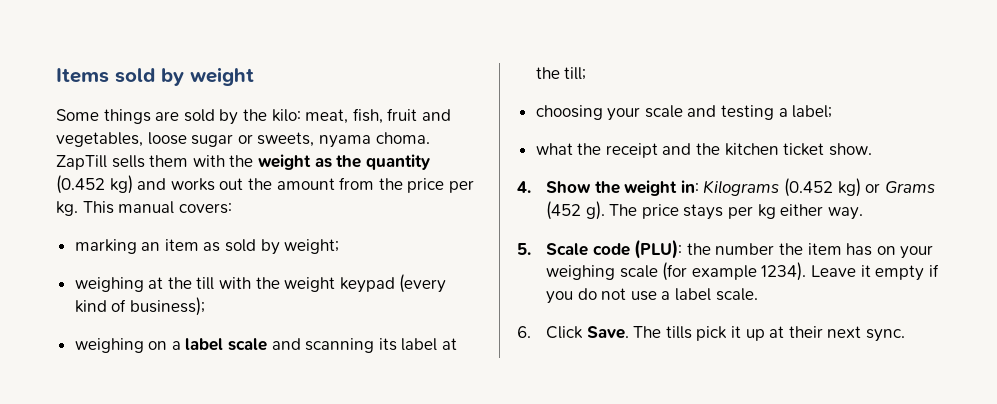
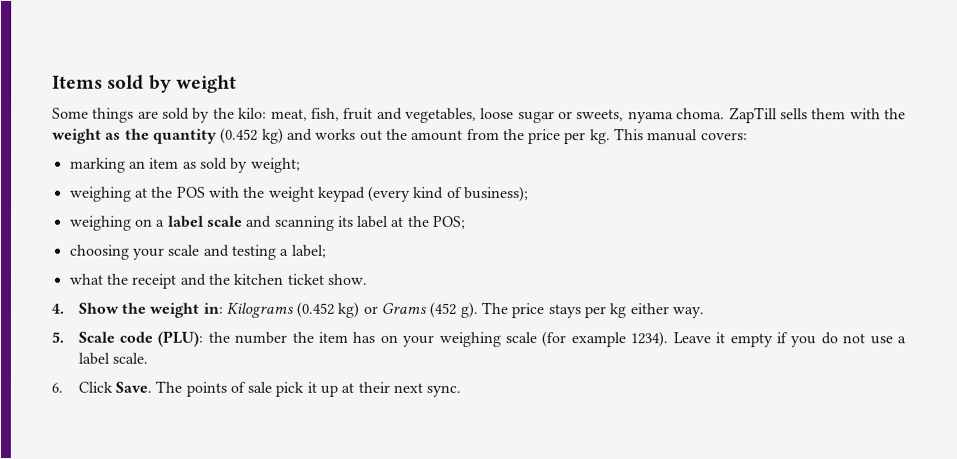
- weighing at the till with the weight keypad (every kind of business);
+ weighing at the POS with the weight keypad (every kind of business);
- weighing on a label scale and scanning its label at the till;
+ weighing on a label scale and scanning its label at the POS;
- The tills pick it up at their next sync.
+ The points of sale pick it up at their next sync.

